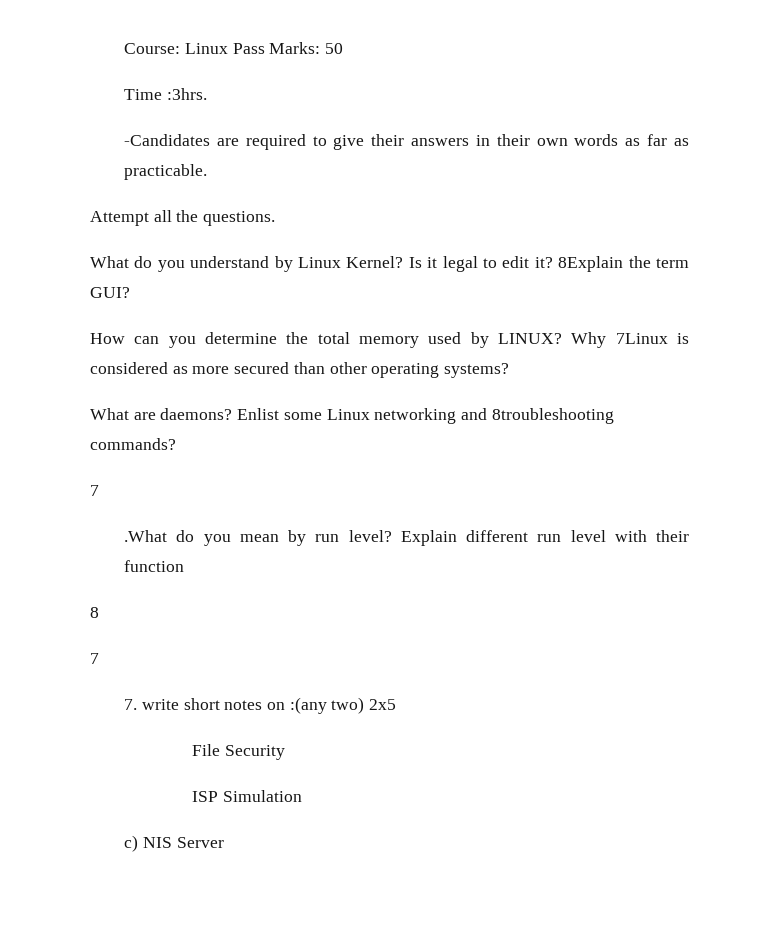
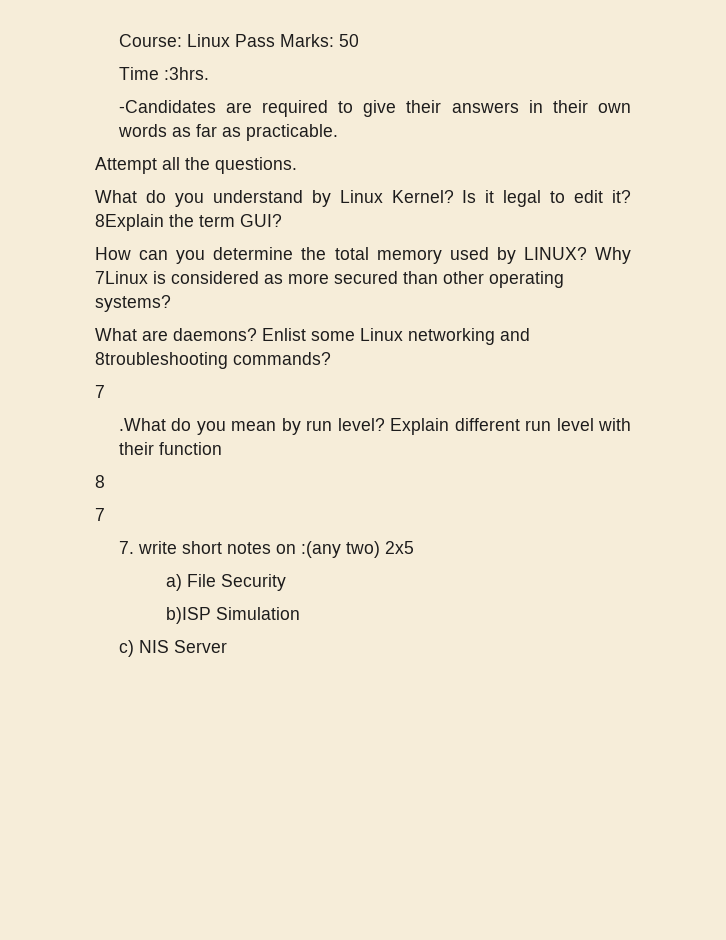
- File Security
+ a) File Security
- ISP Simulation
+ b)ISP Simulation

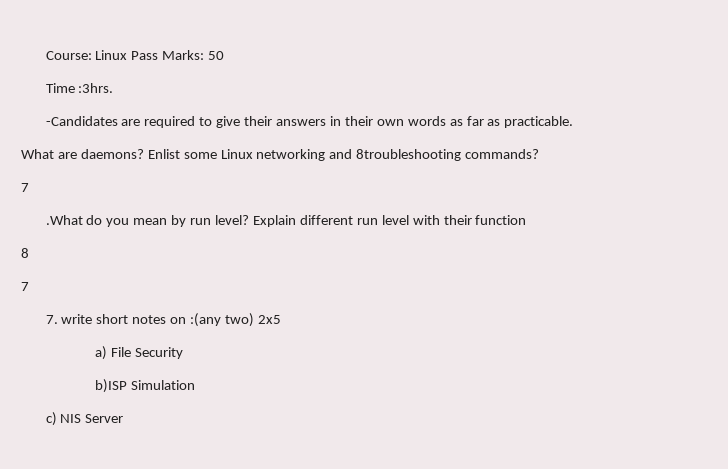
- Attempt all the questions.
- What do you understand by Linux Kernel? Is it legal to edit it? 8Explain the term GUI?
- How can you determine the total memory used by LINUX? Why 7Linux is considered as more secured than other operating systems?

